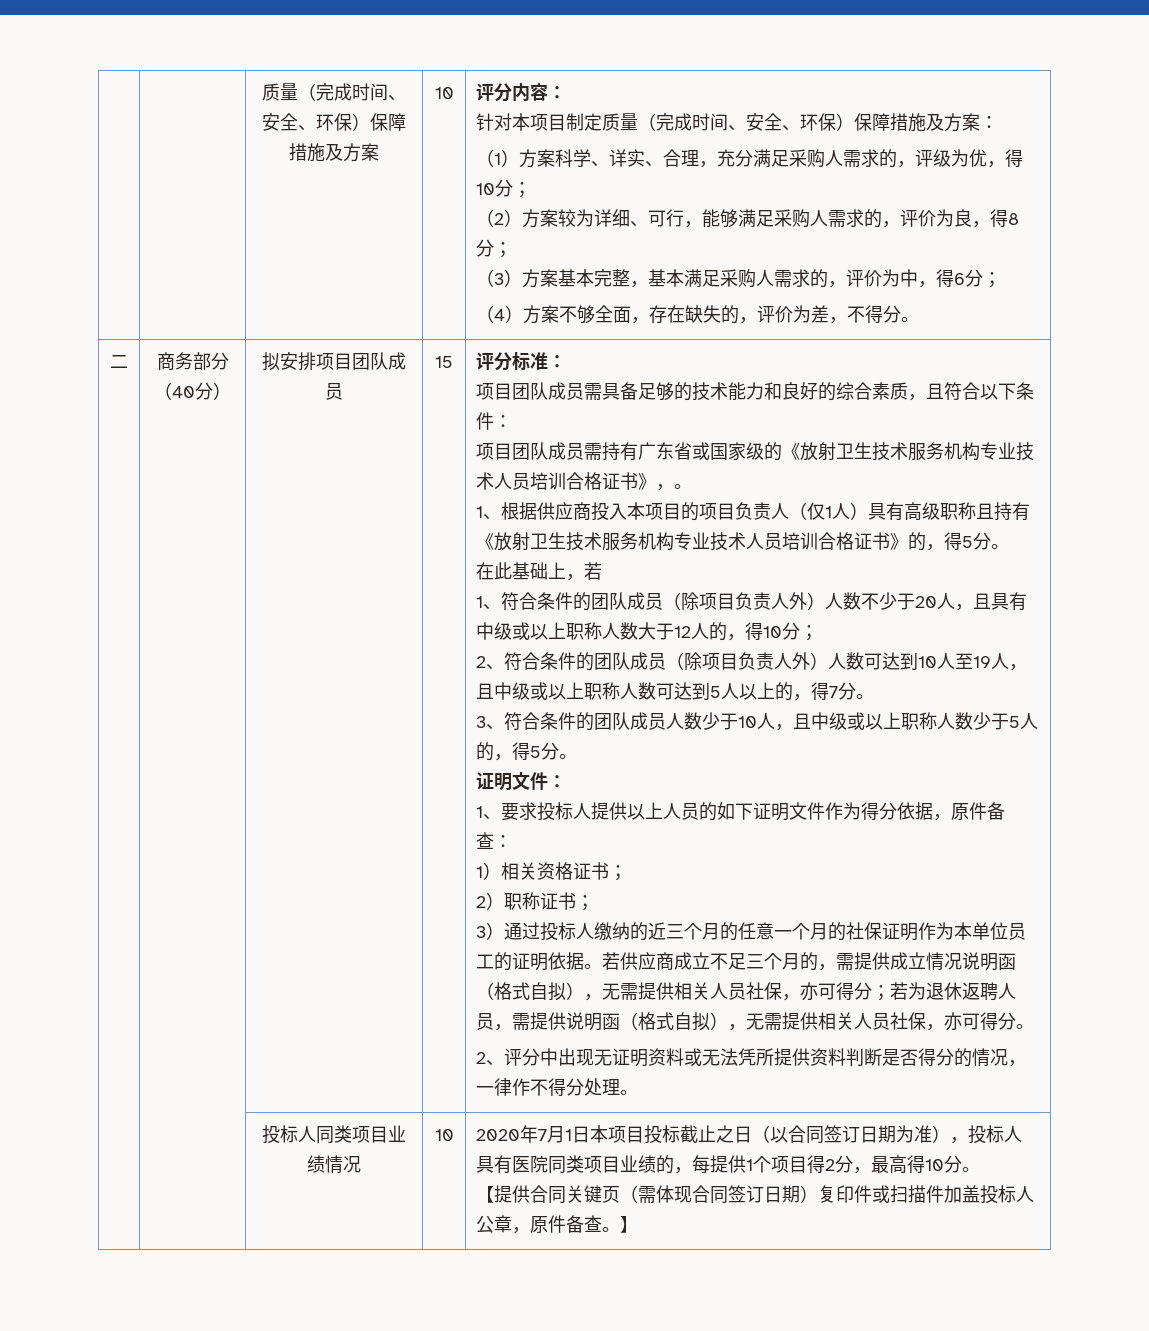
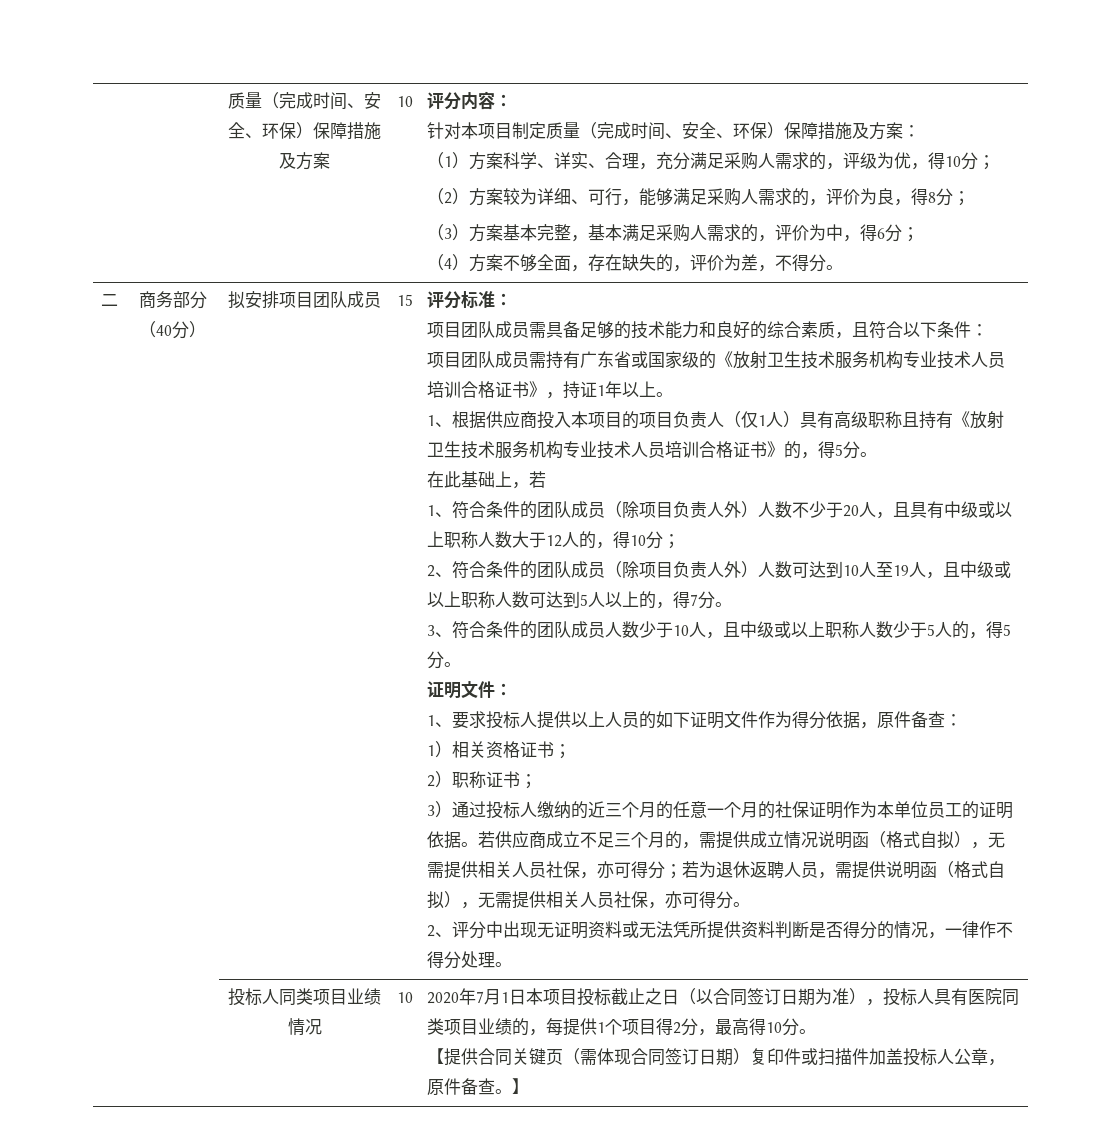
- 项目团队成员需持有广东省或国家级的《放射卫生技术服务机构专业技术人员培训合格证书》，。
+ 项目团队成员需持有广东省或国家级的《放射卫生技术服务机构专业技术人员培训合格证书》，持证1年以上。

